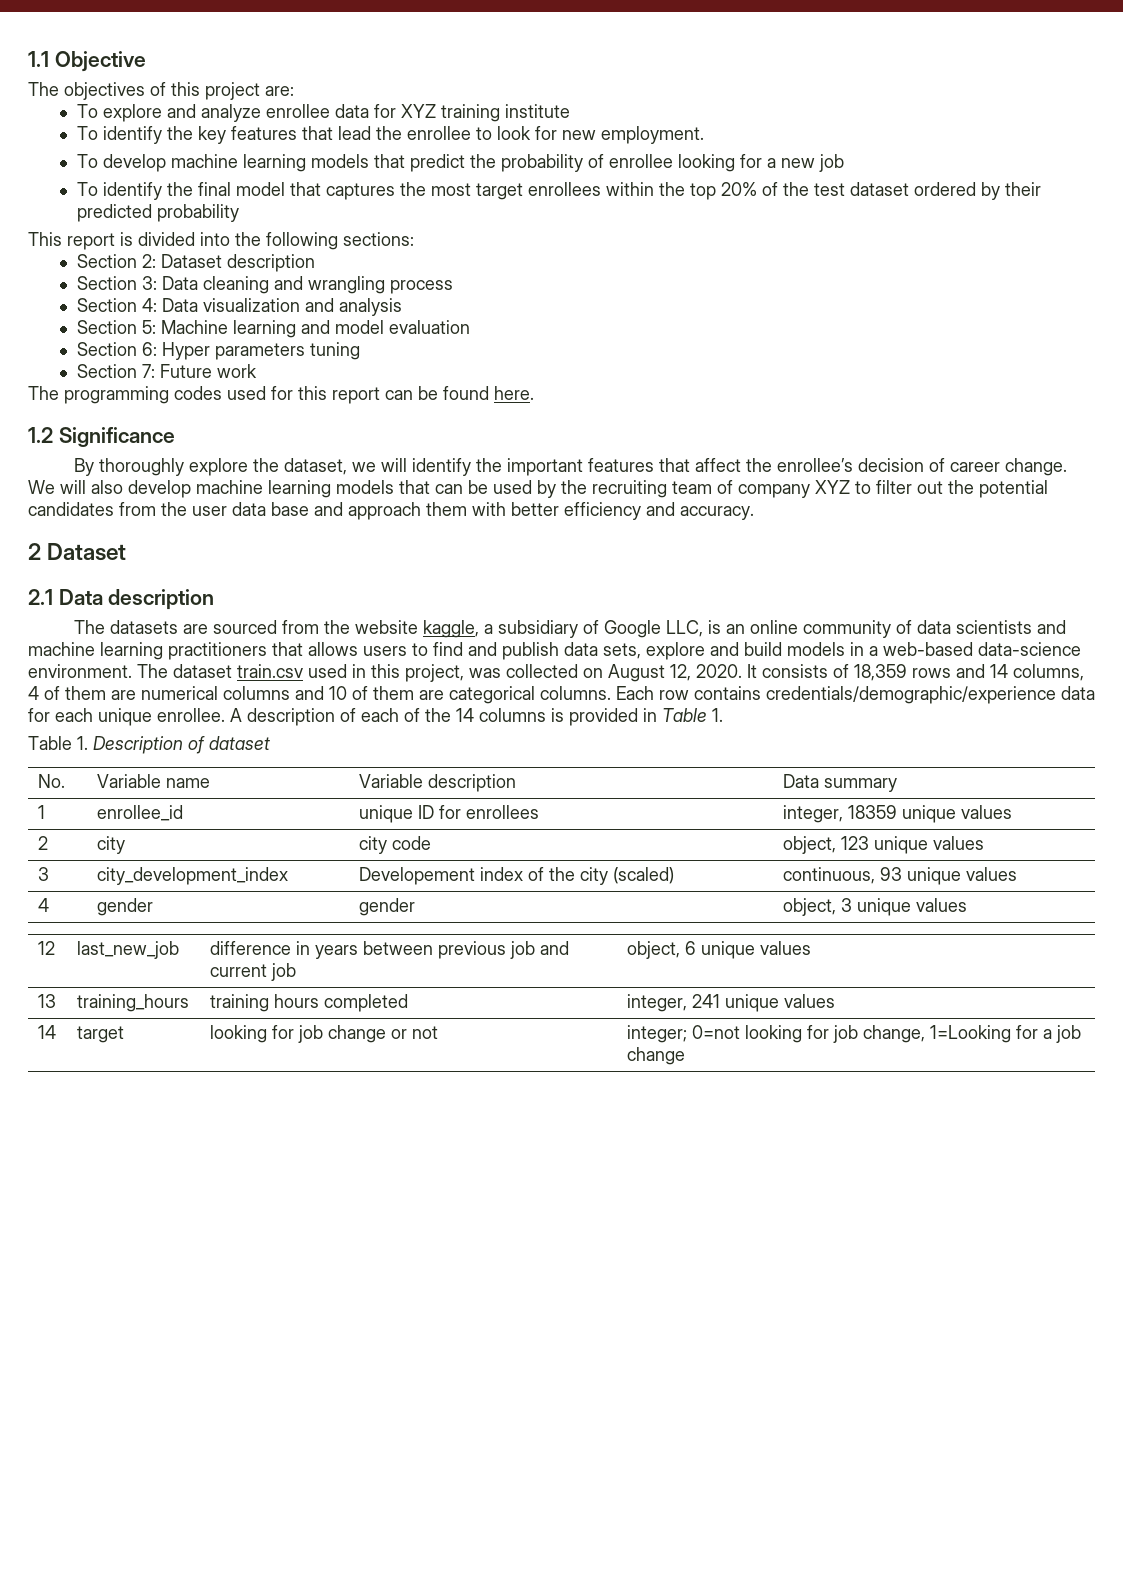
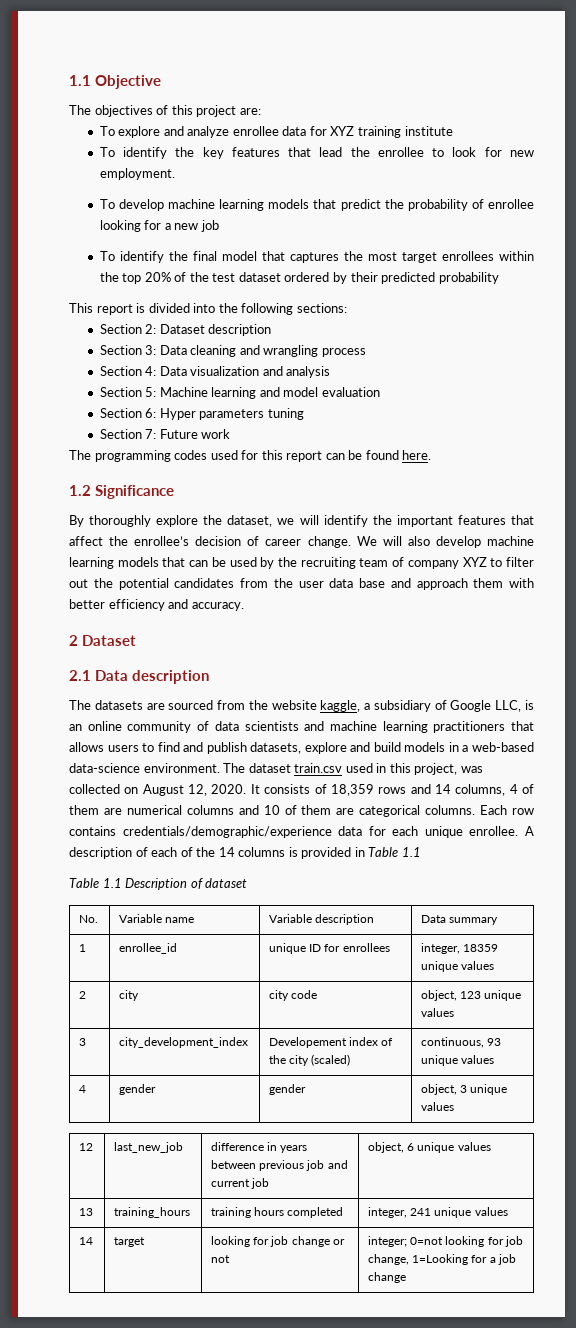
- The datasets are sourced from the website kaggle, a subsidiary of Google LLC, is an online community of data scientists and machine learning practitioners that allows users to find and publish data sets, explore and build models in a web-based data-science environment.
+ The datasets are sourced from the website kaggle, a subsidiary of Google LLC, is an online community of data scientists and machine learning practitioners that allows users to find and publish datasets, explore and build models in a web-based data-science environment.
- A description of each of the 14 columns is provided in Table 1.
- Table 1. Description of dataset
+ A description of each of the 14 columns is provided in Table 1.1
+ Table 1.1 Description of dataset

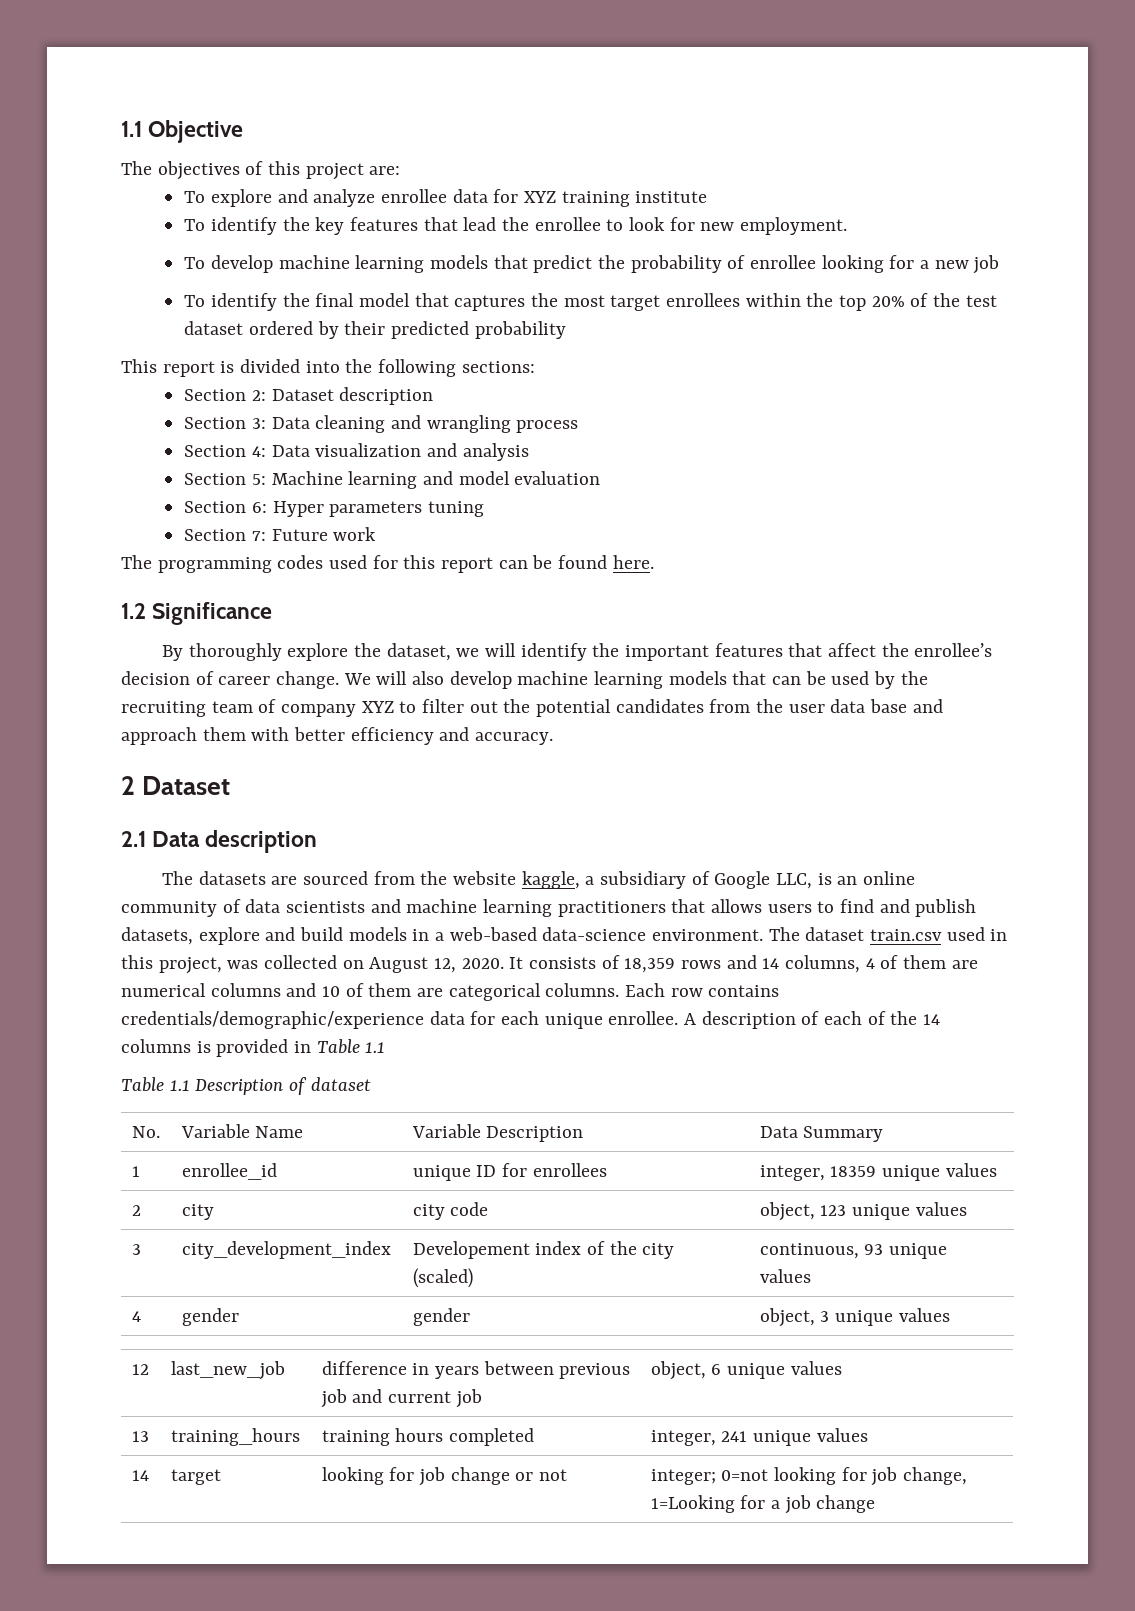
- No. | Variable name | Variable description | Data summary
+ No. | Variable Name | Variable Description | Data Summary

